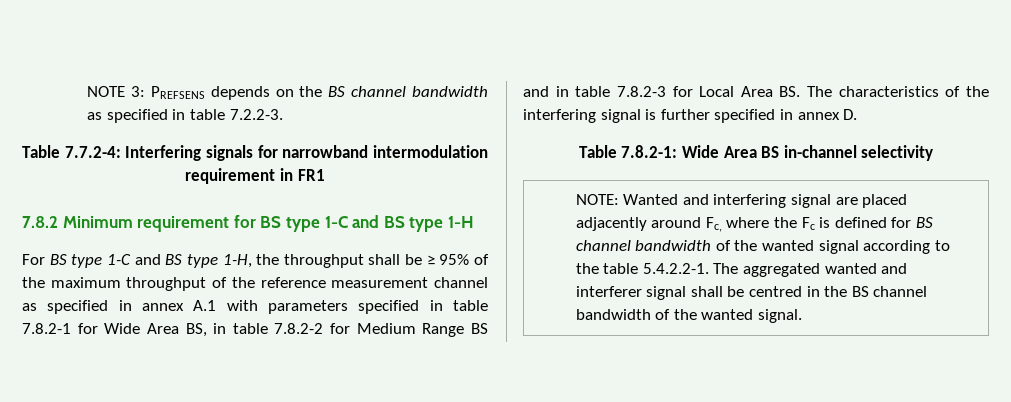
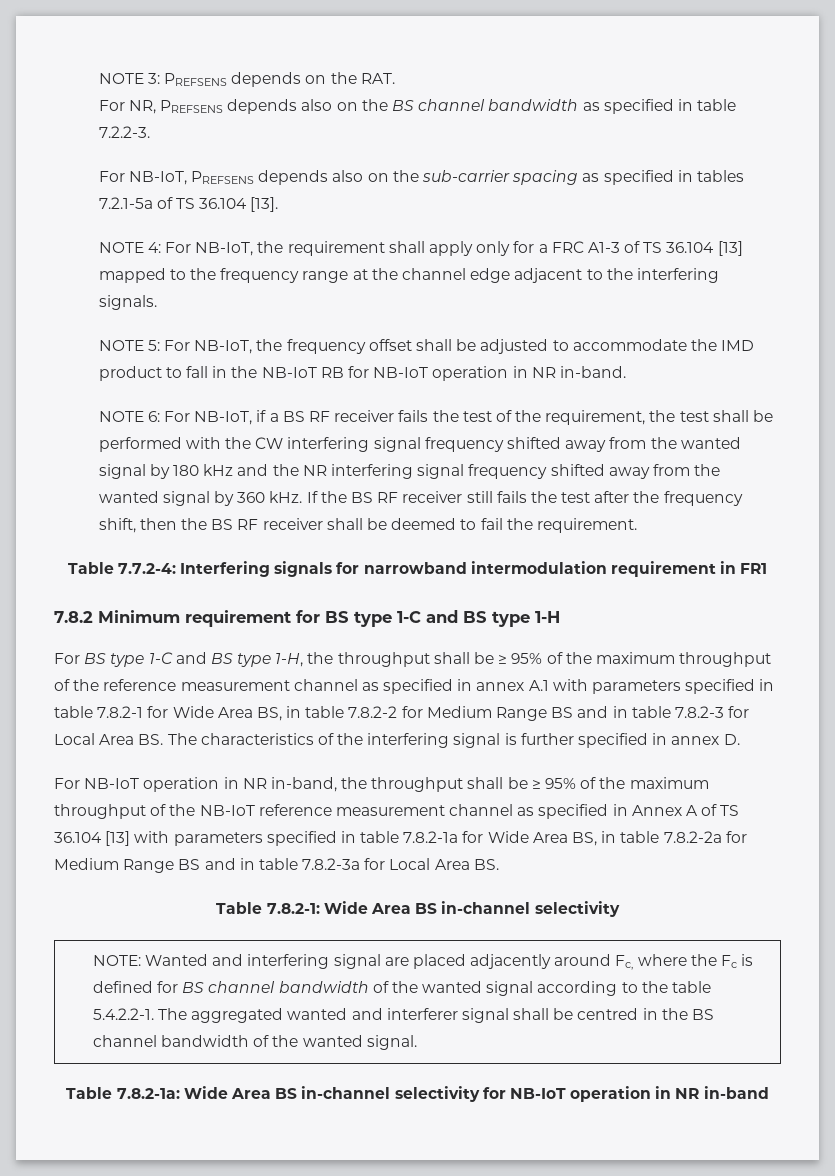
- NOTE 3: PREFSENS depends on the BS channel bandwidth as specified in table 7.2.2-3.
+ NOTE 3: PREFSENS depends on the RAT.
+ For NR, PREFSENS depends also on the BS channel bandwidth as specified in table 7.2.2-3.
+ For NB-IoT, PREFSENS depends also on the sub-carrier spacing as specified in tables 7.2.1-5a of TS 36.104 [13].
+ NOTE 4: For NB-IoT, the requirement shall apply only for a FRC A1-3 of TS 36.104 [13] mapped to the frequency range at the channel edge adjacent to the interfering signals.
+ NOTE 5: For NB-IoT, the frequency offset shall be adjusted to accommodate the IMD product to fall in the NB-IoT RB for NB-IoT operation in NR in-band.
+ NOTE 6: For NB-IoT, if a BS RF receiver fails the test of the requirement, the test shall be performed with the CW interfering signal frequency shifted away from the wanted signal by 180 kHz and the NR interfering signal frequency shifted away from the wanted signal by 360 kHz. If the BS RF receiver still fails the test after the frequency shift, then the BS RF receiver shall be deemed to fail the requirement.
+ For NB-IoT operation in NR in-band, the throughput shall be ≥ 95% of the maximum throughput of the NB-IoT reference measurement channel as specified in Annex A of TS 36.104 [13] with parameters specified in table 7.8.2-1a for Wide Area BS, in table 7.8.2-2a for Medium Range BS and in table 7.8.2-3a for Local Area BS.
+ Table 7.8.2-1a: Wide Area BS in-channel selectivity for NB-IoT operation in NR in-band

